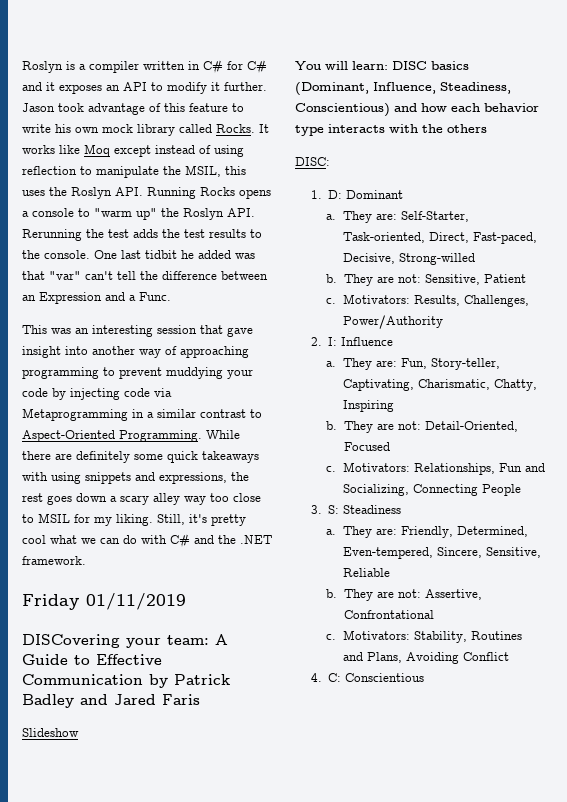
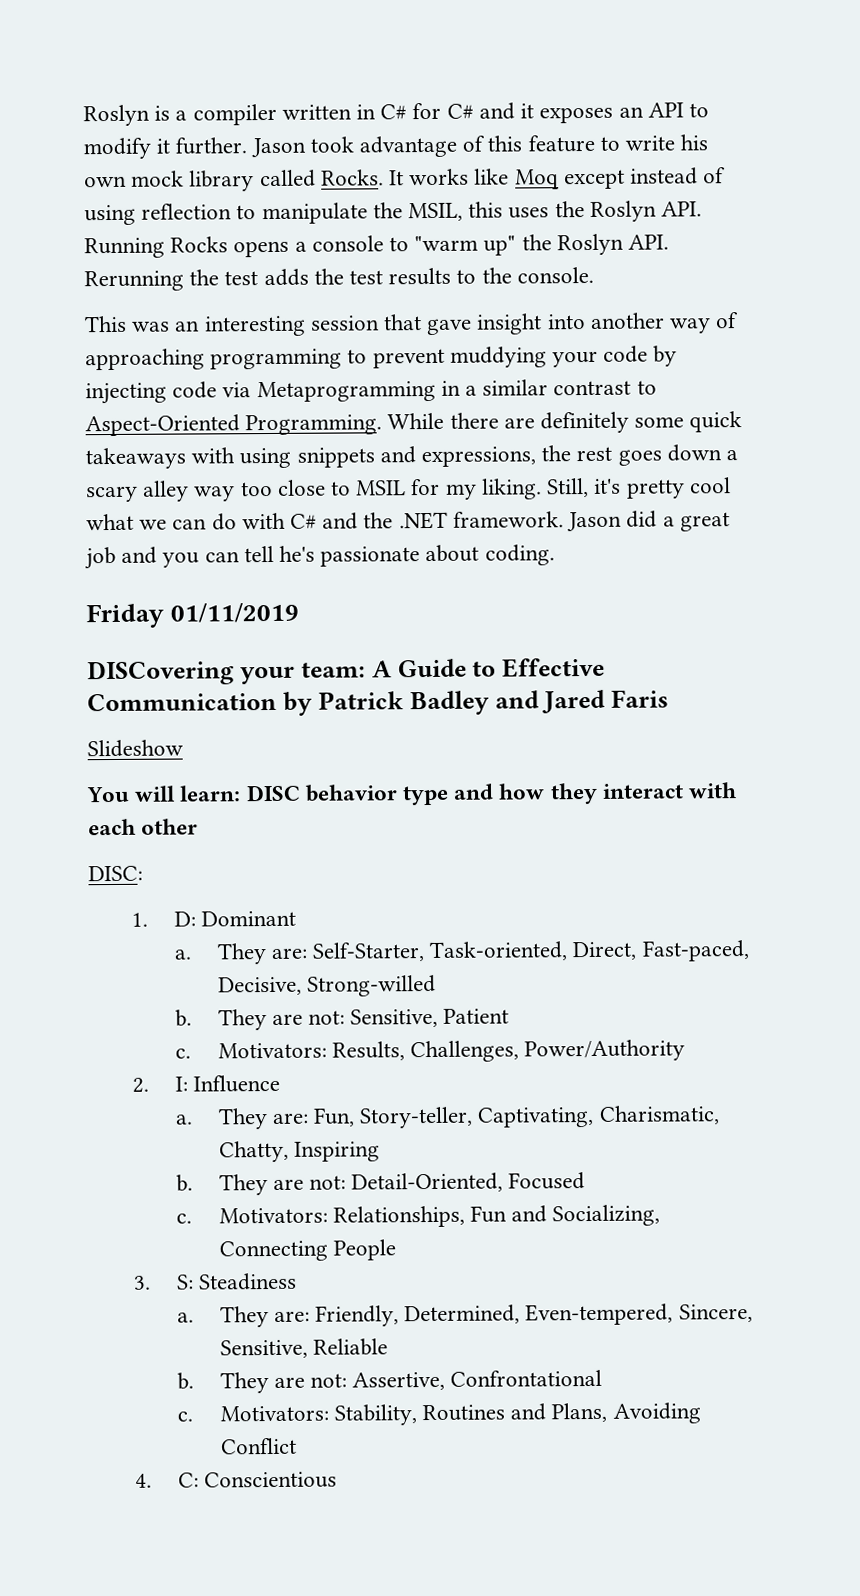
- One last tidbit he added was that "var" can't tell the difference between an Expression and a Func.
+ Jason did a great job and you can tell he's passionate about coding.
- You will learn: DISC basics (Dominant, Influence, Steadiness, Conscientious) and how each behavior type interacts with the others
+ You will learn: DISC behavior type and how they interact with each other

